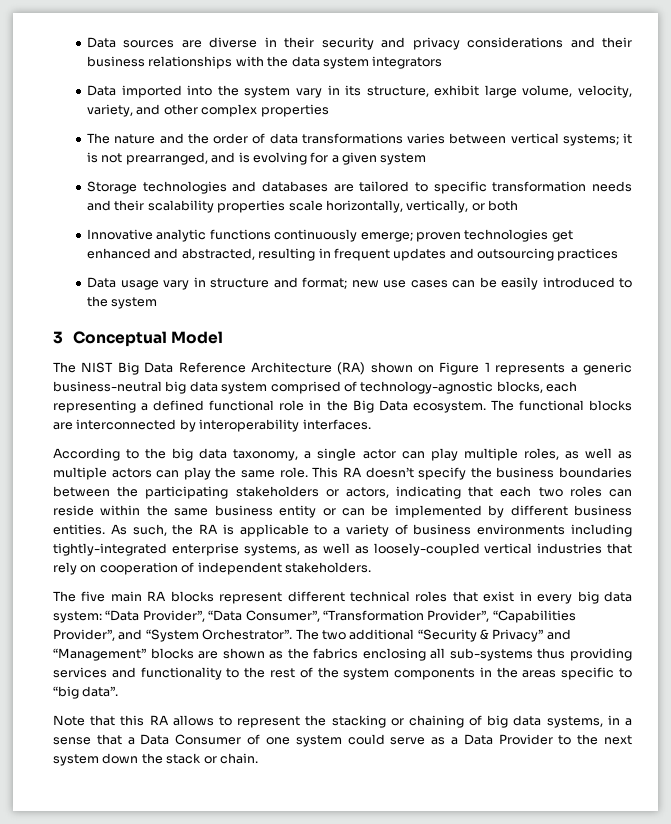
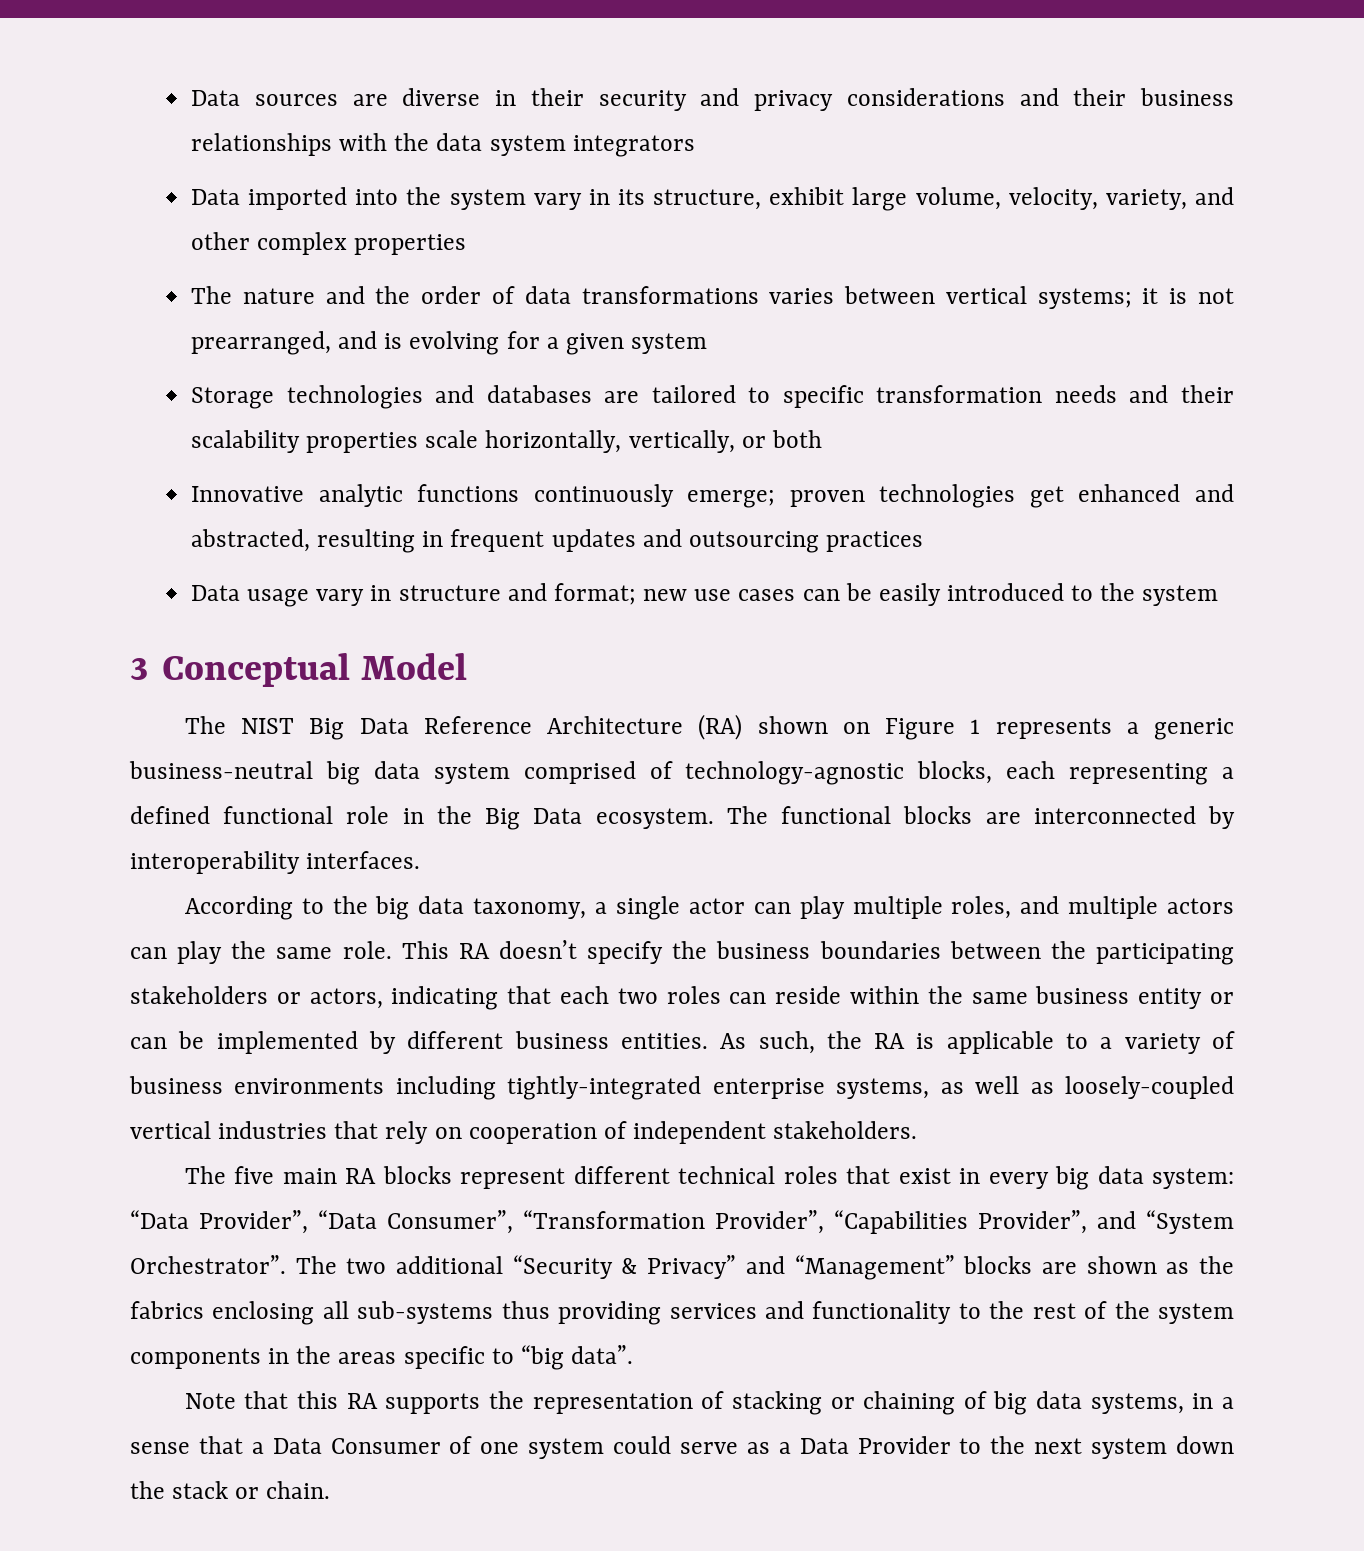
- According to the big data taxonomy, a single actor can play multiple roles, as well as multiple actors can play the same role.
+ According to the big data taxonomy, a single actor can play multiple roles, and multiple actors can play the same role.
- Note that this RA allows to represent the stacking or chaining of big data systems, in a sense that a Data Consumer of one system could serve as a Data Provider to the next system down the stack or chain.
+ Note that this RA supports the representation of stacking or chaining of big data systems, in a sense that a Data Consumer of one system could serve as a Data Provider to the next system down the stack or chain.

